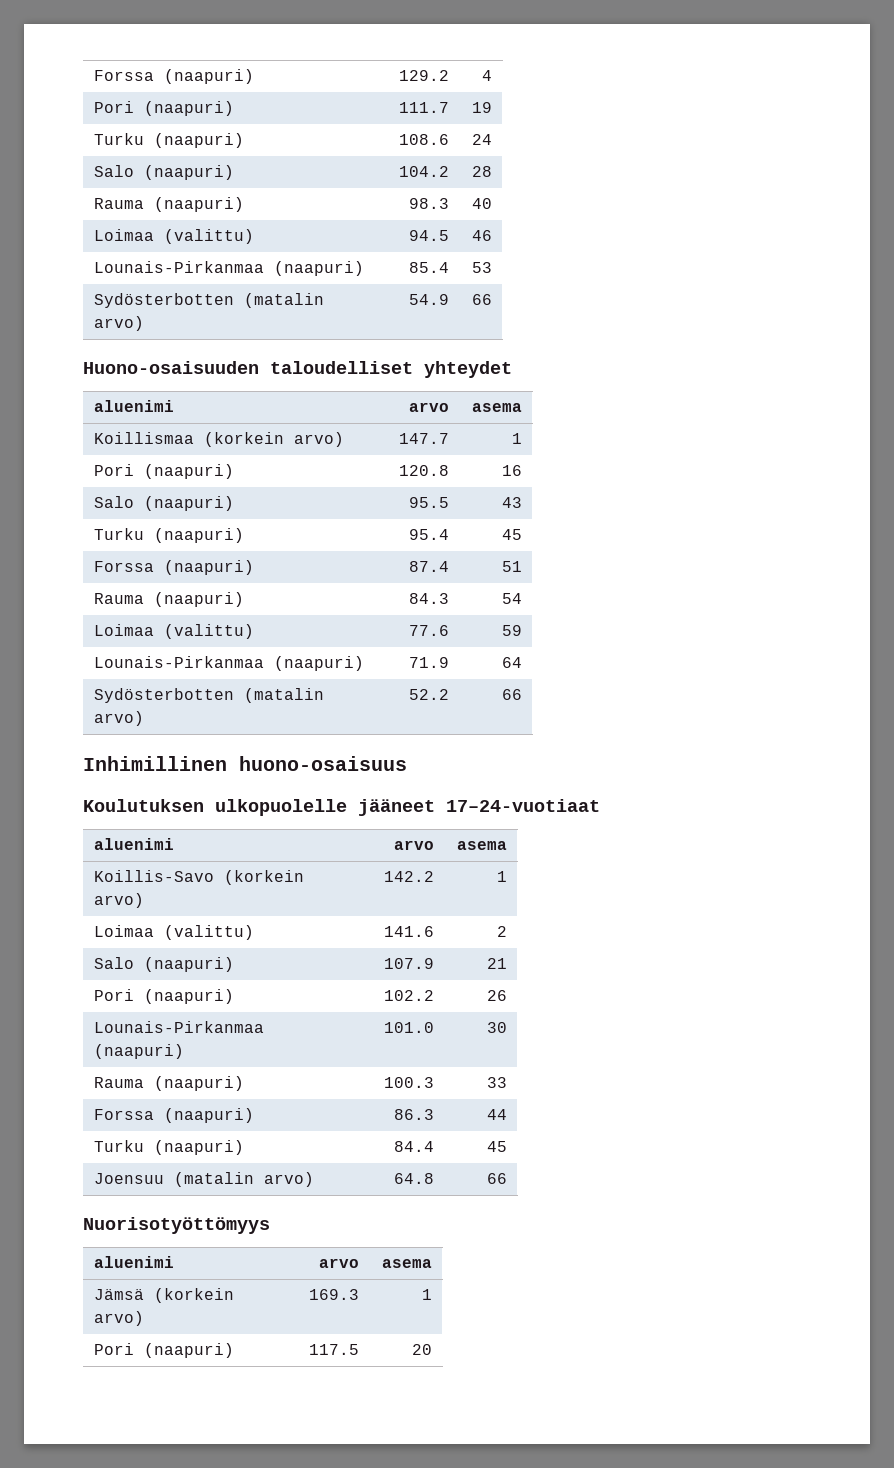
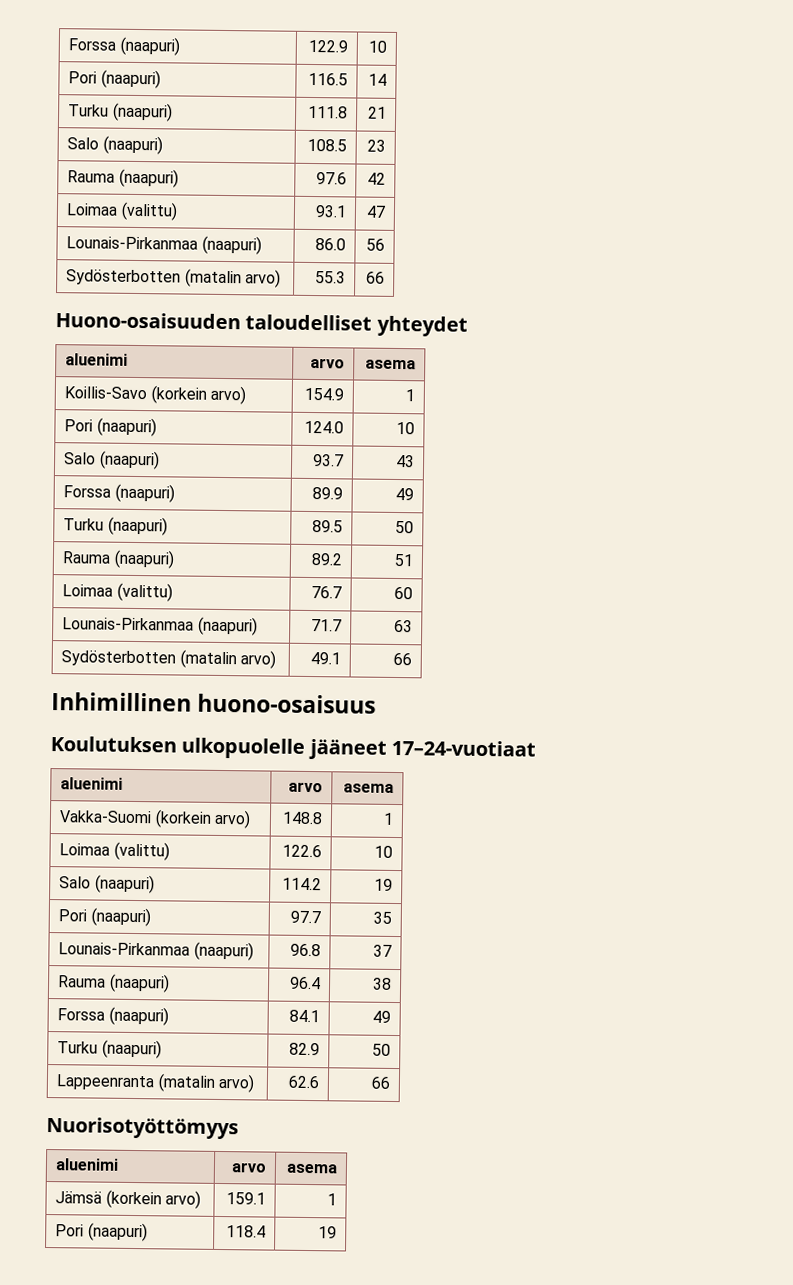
- Forssa (naapuri) | 129.2 | 4
- Pori (naapuri) | 111.7 | 19
- Turku (naapuri) | 108.6 | 24
- Salo (naapuri) | 104.2 | 28
- Rauma (naapuri) | 98.3 | 40
- Loimaa (valittu) | 94.5 | 46
- Lounais-Pirkanmaa (naapuri) | 85.4 | 53
- Sydösterbotten (matalin arvo) | 54.9 | 66
+ Forssa (naapuri) | 122.9 | 10
+ Pori (naapuri) | 116.5 | 14
+ Turku (naapuri) | 111.8 | 21
+ Salo (naapuri) | 108.5 | 23
+ Rauma (naapuri) | 97.6 | 42
+ Loimaa (valittu) | 93.1 | 47
+ Lounais-Pirkanmaa (naapuri) | 86.0 | 56
+ Sydösterbotten (matalin arvo) | 55.3 | 66
- Koillismaa (korkein arvo) | 147.7 | 1
- Pori (naapuri) | 120.8 | 16
- Salo (naapuri) | 95.5 | 43
+ Koillis-Savo (korkein arvo) | 154.9 | 1
+ Pori (naapuri) | 124.0 | 10
+ Salo (naapuri) | 93.7 | 43
- Turku (naapuri) | 95.4 | 45
- Forssa (naapuri) | 87.4 | 51
- Rauma (naapuri) | 84.3 | 54
- Loimaa (valittu) | 77.6 | 59
- Lounais-Pirkanmaa (naapuri) | 71.9 | 64
- Sydösterbotten (matalin arvo) | 52.2 | 66
+ Forssa (naapuri) | 89.9 | 49
+ Turku (naapuri) | 89.5 | 50
+ Rauma (naapuri) | 89.2 | 51
+ Loimaa (valittu) | 76.7 | 60
+ Lounais-Pirkanmaa (naapuri) | 71.7 | 63
+ Sydösterbotten (matalin arvo) | 49.1 | 66
- Koillis-Savo (korkein arvo) | 142.2 | 1
+ Vakka-Suomi (korkein arvo) | 148.8 | 1
- Loimaa (valittu) | 141.6 | 2
- Salo (naapuri) | 107.9 | 21
- Pori (naapuri) | 102.2 | 26
- Lounais-Pirkanmaa (naapuri) | 101.0 | 30
- Rauma (naapuri) | 100.3 | 33
- Forssa (naapuri) | 86.3 | 44
- Turku (naapuri) | 84.4 | 45
- Joensuu (matalin arvo) | 64.8 | 66
+ Loimaa (valittu) | 122.6 | 10
+ Salo (naapuri) | 114.2 | 19
+ Pori (naapuri) | 97.7 | 35
+ Lounais-Pirkanmaa (naapuri) | 96.8 | 37
+ Rauma (naapuri) | 96.4 | 38
+ Forssa (naapuri) | 84.1 | 49
+ Turku (naapuri) | 82.9 | 50
+ Lappeenranta (matalin arvo) | 62.6 | 66
- Jämsä (korkein arvo) | 169.3 | 1
- Pori (naapuri) | 117.5 | 20
+ Jämsä (korkein arvo) | 159.1 | 1
+ Pori (naapuri) | 118.4 | 19

